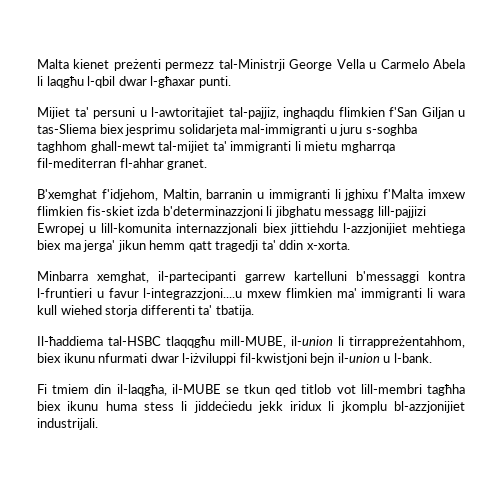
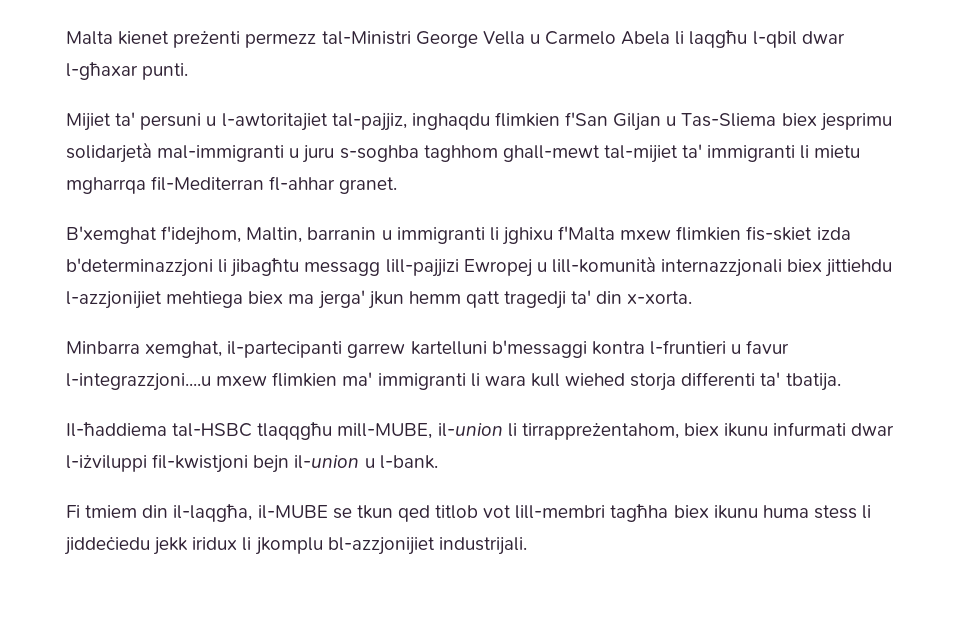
- Malta kienet preżenti permezz tal-Ministrji George Vella u Carmelo Abela li laqgħu l-qbil dwar l-għaxar punti.
+ Malta kienet preżenti permezz tal-Ministri George Vella u Carmelo Abela li laqgħu l-qbil dwar l-għaxar punti.
- Mijiet ta' persuni u l-awtoritajiet tal-pajjiz, inghaqdu flimkien f'San Giljan u tas-Sliema biex jesprimu solidarjeta mal-immigranti u juru s-soghba taghhom ghall-mewt tal-mijiet ta' immigranti li mietu mgharrqa fil-mediterran fl-ahhar granet.
+ Mijiet ta' persuni u l-awtoritajiet tal-pajjiz, inghaqdu flimkien f'San Giljan u Tas-Sliema biex jesprimu solidarjetà mal-immigranti u juru s-soghba taghhom ghall-mewt tal-mijiet ta' immigranti li mietu mgharrqa fil-Mediterran fl-ahhar granet.
- B'xemghat f'idjehom, Maltin, barranin u immigranti li jghixu f'Malta imxew flimkien fis-skiet izda b'determinazzjoni li jibghatu messagg lill-pajjizi Ewropej u lill-komunita internazzjonali biex jittiehdu l-azzjonijiet mehtiega biex ma jerga' jikun hemm qatt tragedji ta' ddin x-xorta.
+ B'xemghat f'idejhom, Maltin, barranin u immigranti li jghixu f'Malta mxew flimkien fis-skiet izda b'determinazzjoni li jibagħtu messagg lill-pajjizi Ewropej u lill-komunità internazzjonali biex jittiehdu l-azzjonijiet mehtiega biex ma jerga' jkun hemm qatt tragedji ta' din x-xorta.
- Il-ħaddiema tal-HSBC tlaqqgħu mill-MUBE, il-union li tirrappreżentahhom, biex ikunu nfurmati dwar l-iżviluppi fil-kwistjoni bejn il-union u l-bank.
+ Il-ħaddiema tal-HSBC tlaqqgħu mill-MUBE, il-union li tirrappreżentahom, biex ikunu infurmati dwar l-iżviluppi fil-kwistjoni bejn il-union u l-bank.

